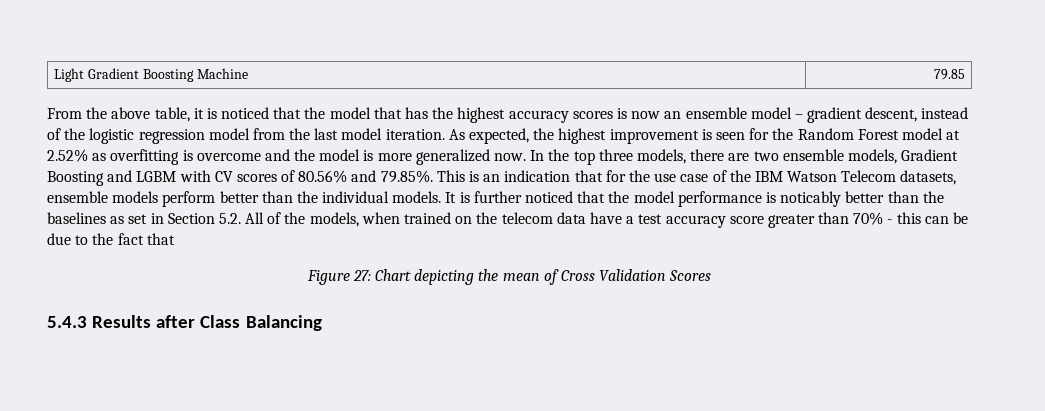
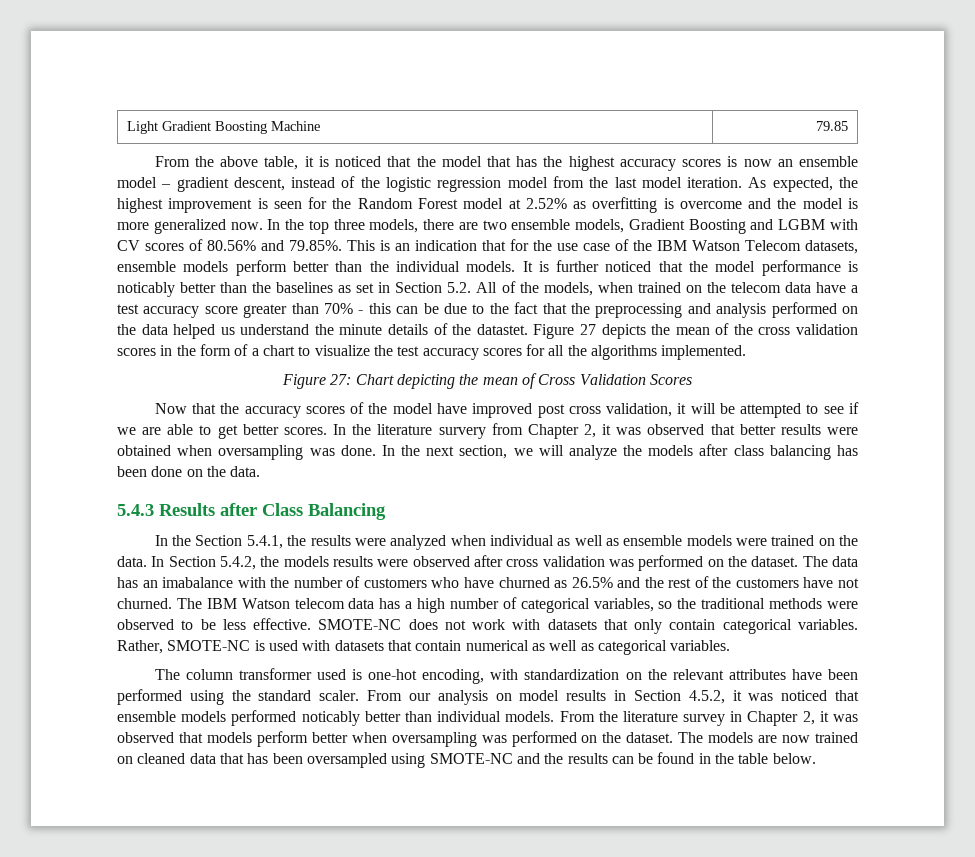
- It is further noticed that the model performance is noticably better than the baselines as set in Section 5.2. All of the models, when trained on the telecom data have a test accuracy score greater than 70% - this can be due to the fact that
+ It is further noticed that the model performance is noticably better than the baselines as set in Section 5.2. All of the models, when trained on the telecom data have a test accuracy score greater than 70% - this can be due to the fact that the preprocessing and analysis performed on the data helped us understand the minute details of the datastet. Figure 27 depicts the mean of the cross validation scores in the form of a chart to visualize the test accuracy scores for all the algorithms implemented.
+ Now that the accuracy scores of the model have improved post cross validation, it will be attempted to see if we are able to get better scores. In the literature survery from Chapter 2, it was observed that better results were obtained when oversampling was done. In the next section, we will analyze the models after class balancing has been done on the data.
+ In the Section 5.4.1, the results were analyzed when individual as well as ensemble models were trained on the data. In Section 5.4.2, the models results were observed after cross validation was performed on the dataset. The data has an imabalance with the number of customers who have churned as 26.5% and the rest of the customers have not churned. The IBM Watson telecom data has a high number of categorical variables, so the traditional methods were observed to be less effective. SMOTE-NC does not work with datasets that only contain categorical variables. Rather, SMOTE-NC is used with datasets that contain numerical as well as categorical variables.
+ The column transformer used is one-hot encoding, with standardization on the relevant attributes have been performed using the standard scaler. From our analysis on model results in Section 4.5.2, it was noticed that ensemble models performed noticably better than individual models. From the literature survey in Chapter 2, it was observed that models perform better when oversampling was performed on the dataset. The models are now trained on cleaned data that has been oversampled using SMOTE-NC and the results can be found in the table below.

